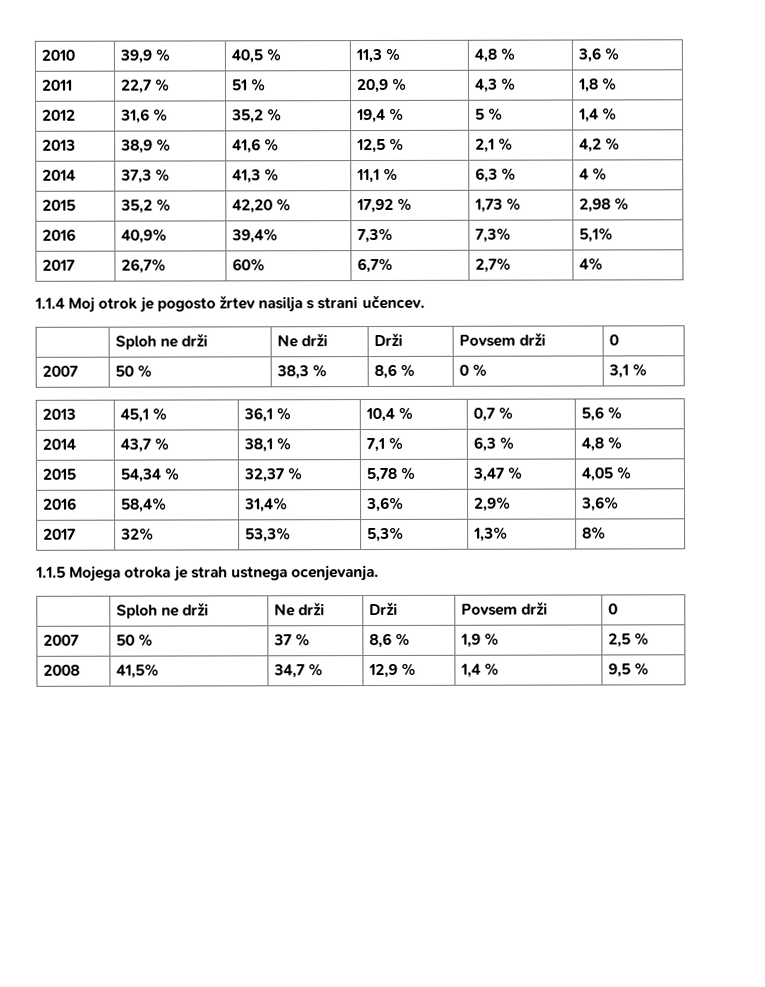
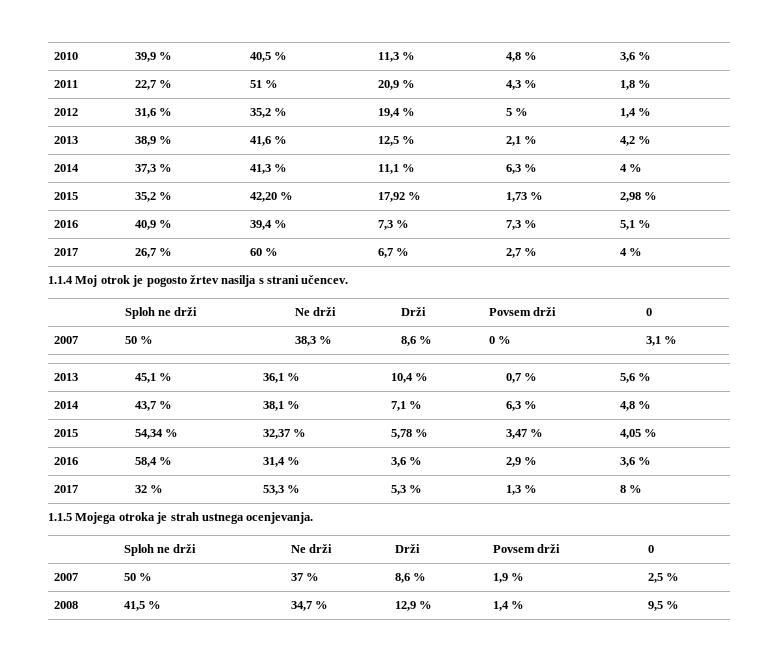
- 2016 | 40,9% | 39,4% | 7,3% | 7,3% | 5,1%
- 2017 | 26,7% | 60% | 6,7% | 2,7% | 4%
+ 2016 | 40,9 % | 39,4 % | 7,3 % | 7,3 % | 5,1 %
+ 2017 | 26,7 % | 60 % | 6,7 % | 2,7 % | 4 %
- 2016 | 58,4% | 31,4% | 3,6% | 2,9% | 3,6%
- 2017 | 32% | 53,3% | 5,3% | 1,3% | 8%
+ 2016 | 58,4 % | 31,4 % | 3,6 % | 2,9 % | 3,6 %
+ 2017 | 32 % | 53,3 % | 5,3 % | 1,3 % | 8 %
- 2008 | 41,5% | 34,7 % | 12,9 % | 1,4 % | 9,5 %
+ 2008 | 41,5 % | 34,7 % | 12,9 % | 1,4 % | 9,5 %

